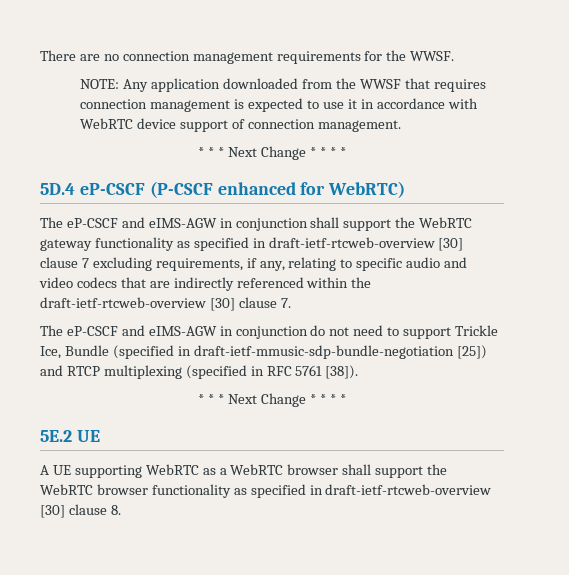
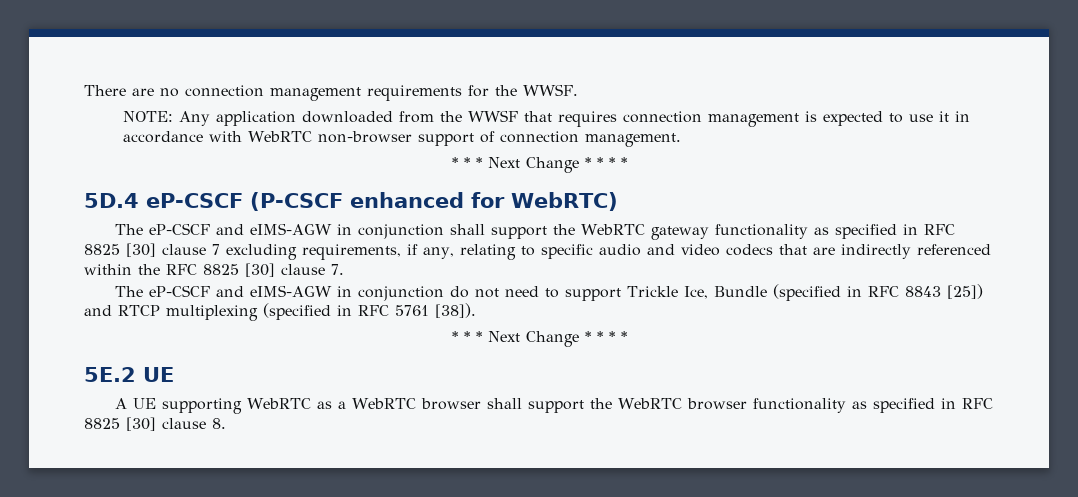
- NOTE: Any application downloaded from the WWSF that requires connection management is expected to use it in accordance with WebRTC device support of connection management.
+ NOTE: Any application downloaded from the WWSF that requires connection management is expected to use it in accordance with WebRTC non-browser support of connection management.
- The eP-CSCF and eIMS-AGW in conjunction shall support the WebRTC gateway functionality as specified in draft-ietf-rtcweb-overview [30] clause 7 excluding requirements, if any, relating to specific audio and video codecs that are indirectly referenced within the draft-ietf-rtcweb-overview [30] clause 7.
+ The eP-CSCF and eIMS-AGW in conjunction shall support the WebRTC gateway functionality as specified in RFC 8825 [30] clause 7 excluding requirements, if any, relating to specific audio and video codecs that are indirectly referenced within the RFC 8825 [30] clause 7.
- The eP-CSCF and eIMS-AGW in conjunction do not need to support Trickle Ice, Bundle (specified in draft-ietf-mmusic-sdp-bundle-negotiation [25]) and RTCP multiplexing (specified in RFC 5761 [38]).
+ The eP-CSCF and eIMS-AGW in conjunction do not need to support Trickle Ice, Bundle (specified in RFC 8843 [25]) and RTCP multiplexing (specified in RFC 5761 [38]).
- A UE supporting WebRTC as a WebRTC browser shall support the WebRTC browser functionality as specified in draft-ietf-rtcweb-overview [30] clause 8.
+ A UE supporting WebRTC as a WebRTC browser shall support the WebRTC browser functionality as specified in RFC 8825 [30] clause 8.

